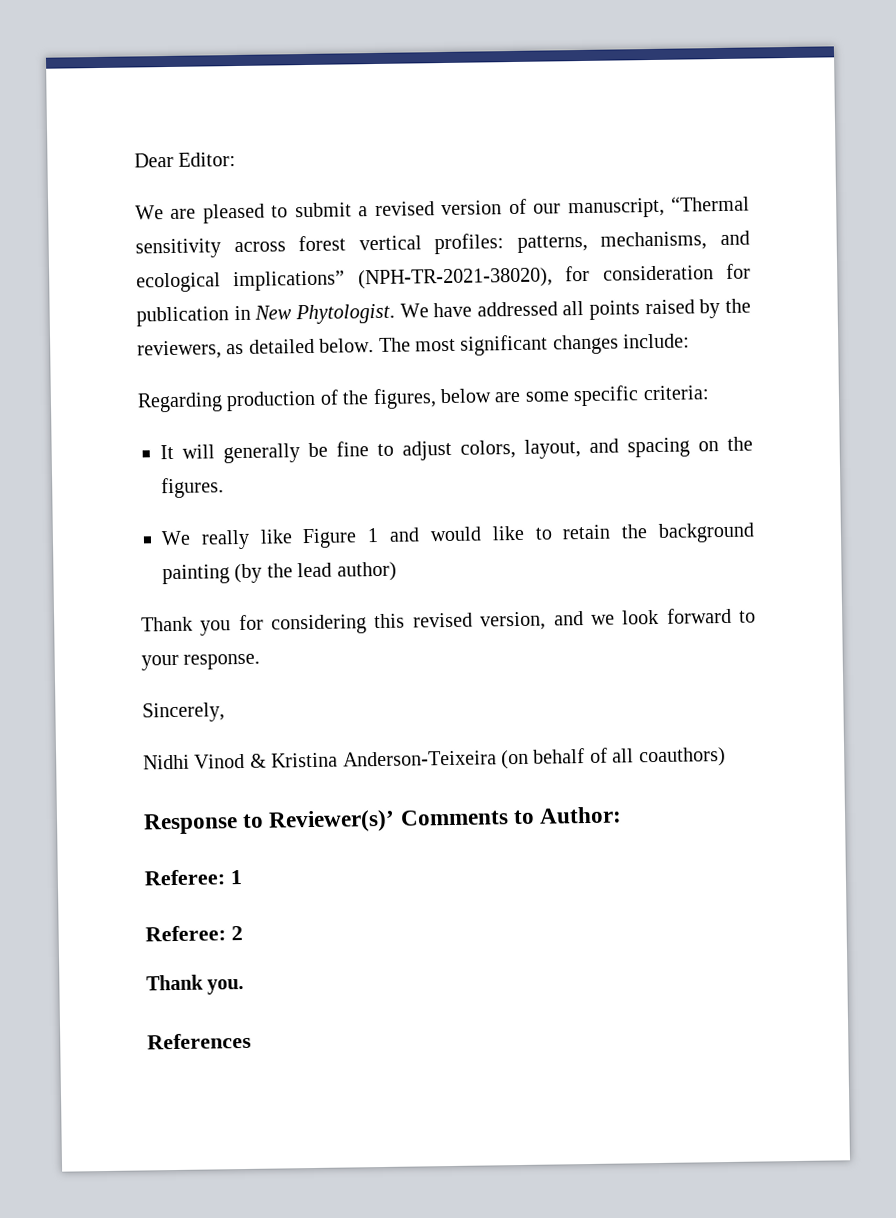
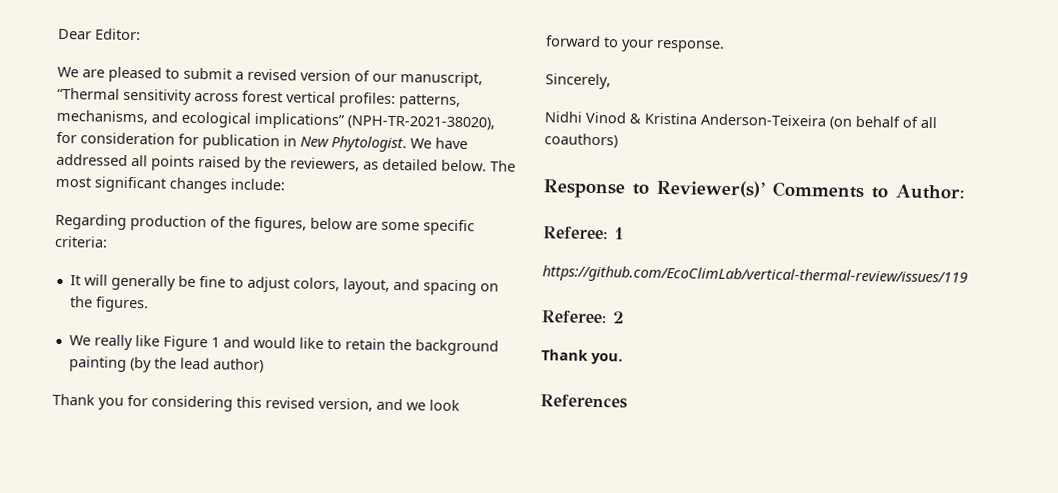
+ https://github.com/EcoClimLab/vertical-thermal-review/issues/119

